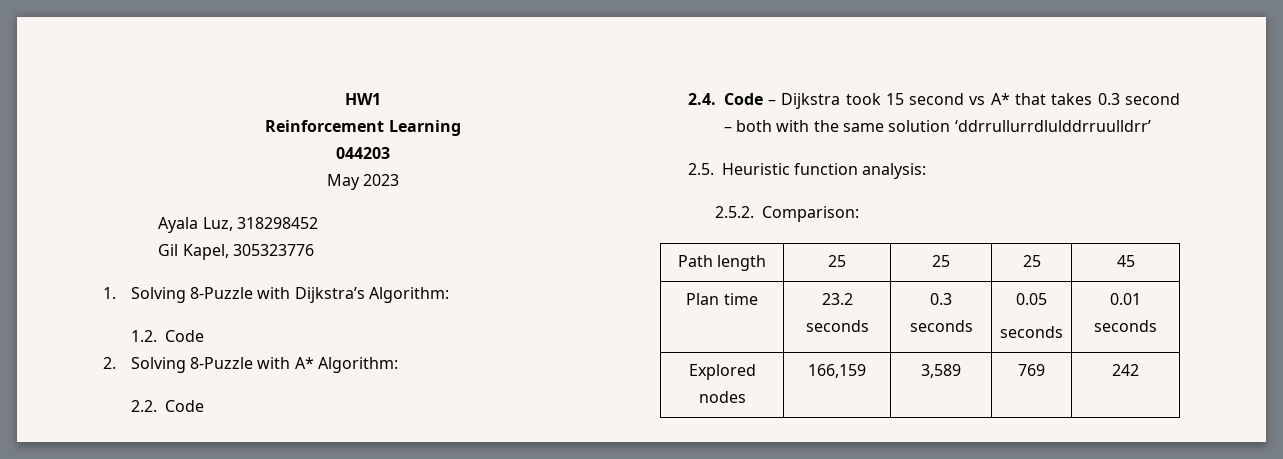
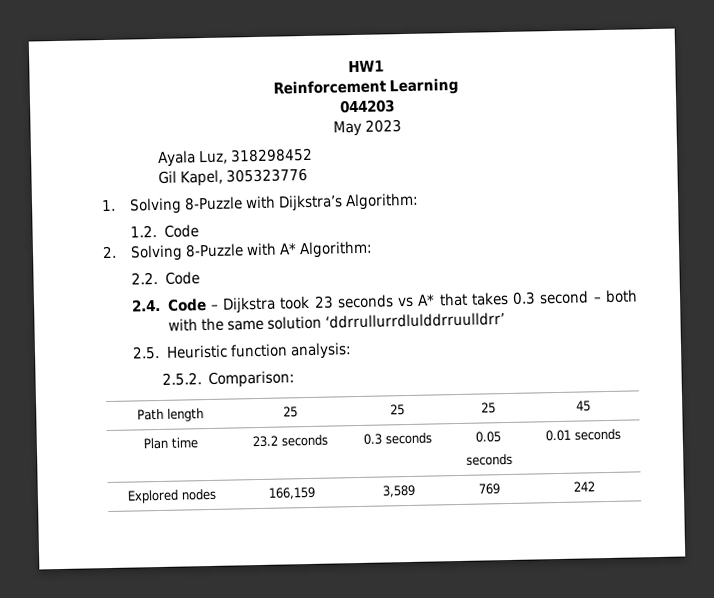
- 2.4. Code – Dijkstra took 15 second vs A* that takes 0.3 second – both with the same solution ‘ddrrullurrdlulddrruulldrr’
+ 2.4. Code – Dijkstra took 23 seconds vs A* that takes 0.3 second – both with the same solution ‘ddrrullurrdlulddrruulldrr’

